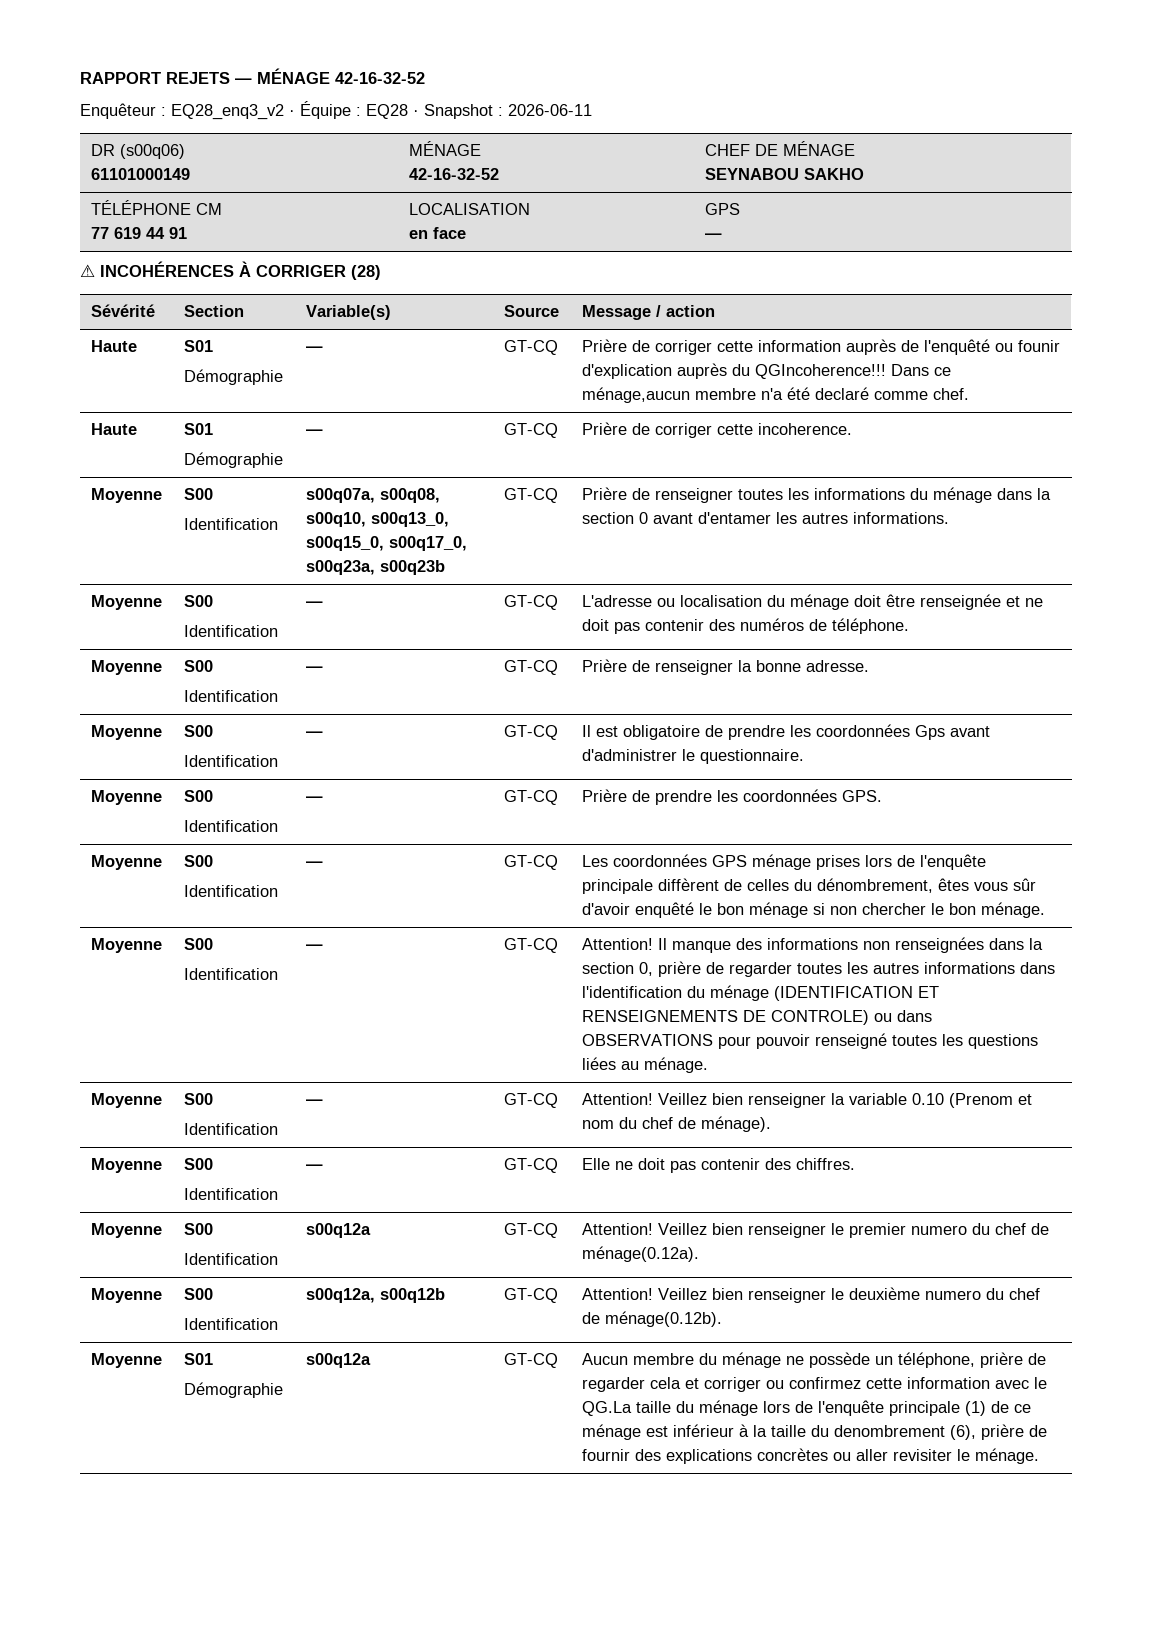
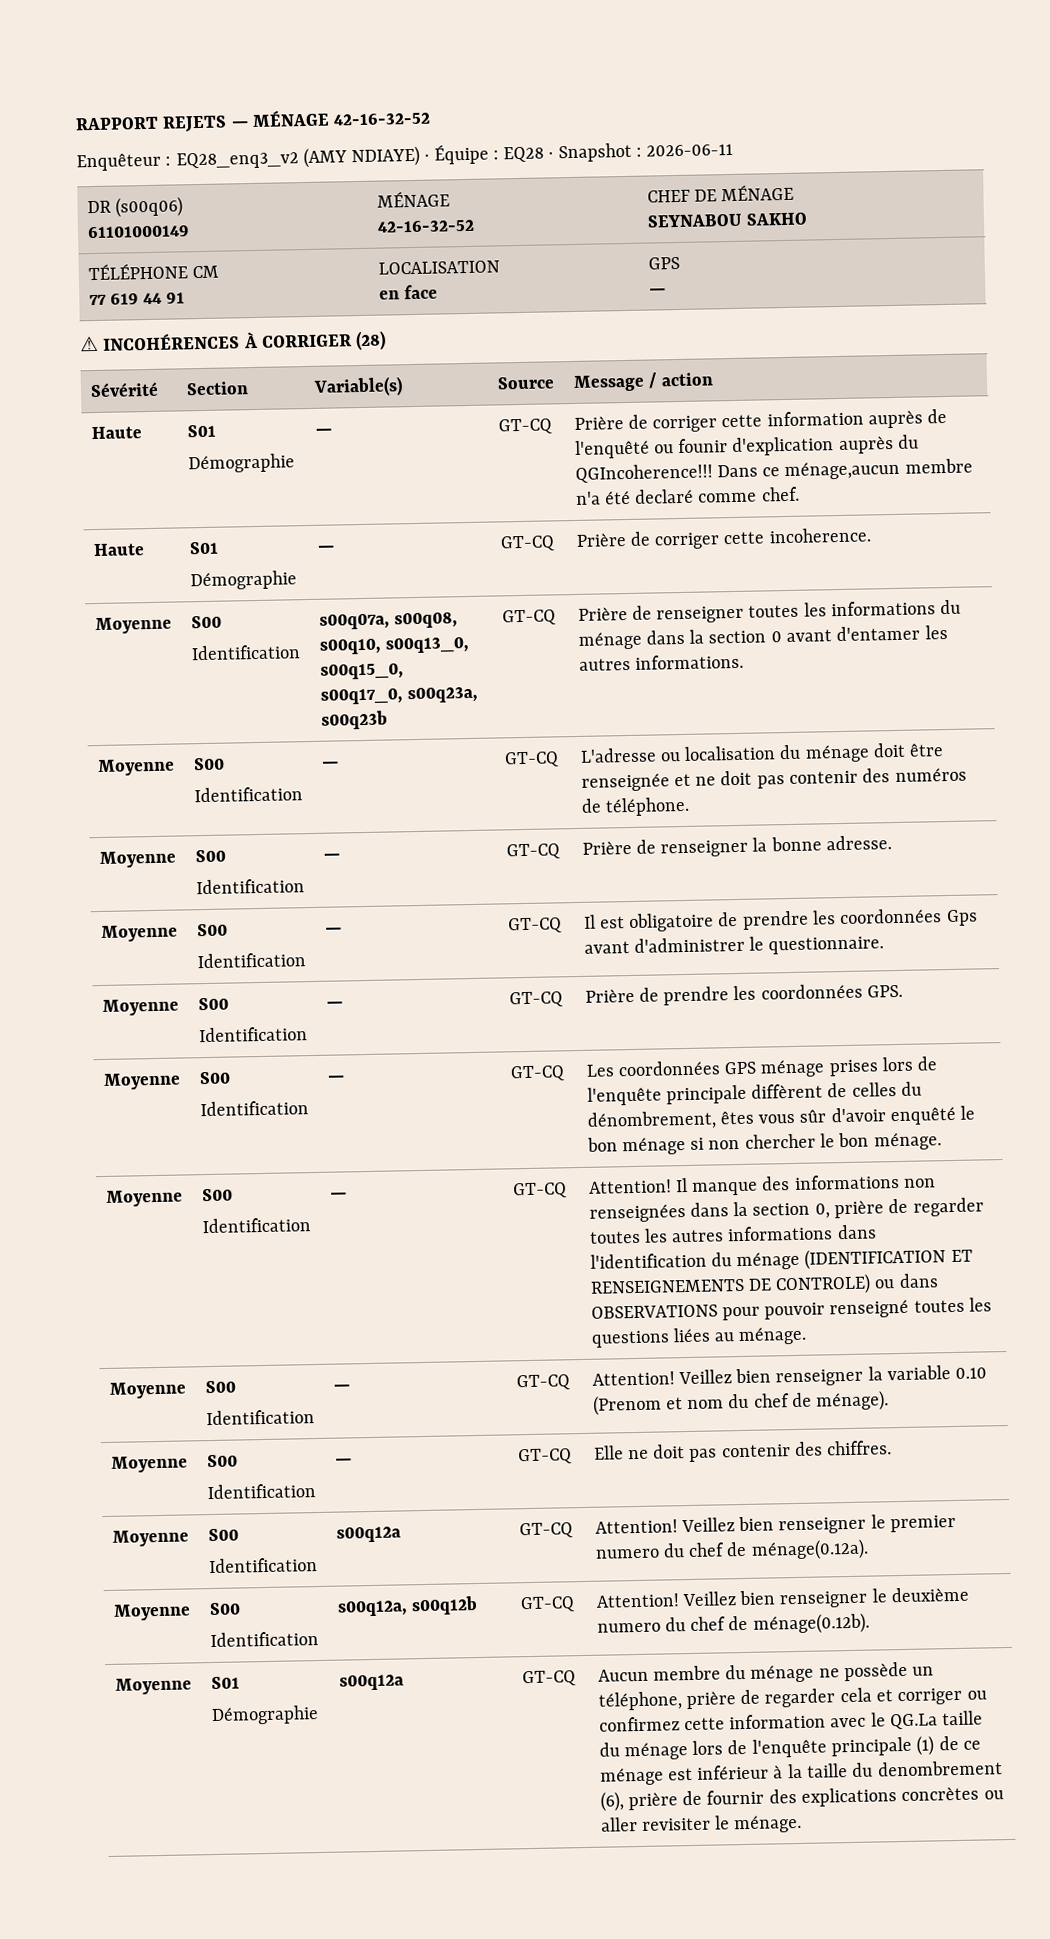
- Enquêteur : EQ28_enq3_v2 · Équipe : EQ28 · Snapshot : 2026-06-11
+ Enquêteur : EQ28_enq3_v2 (AMY NDIAYE) · Équipe : EQ28 · Snapshot : 2026-06-11

